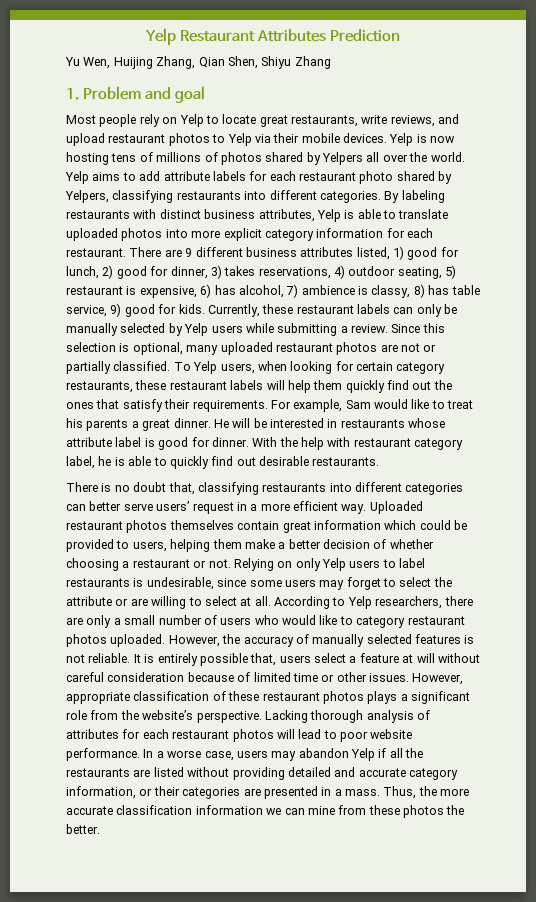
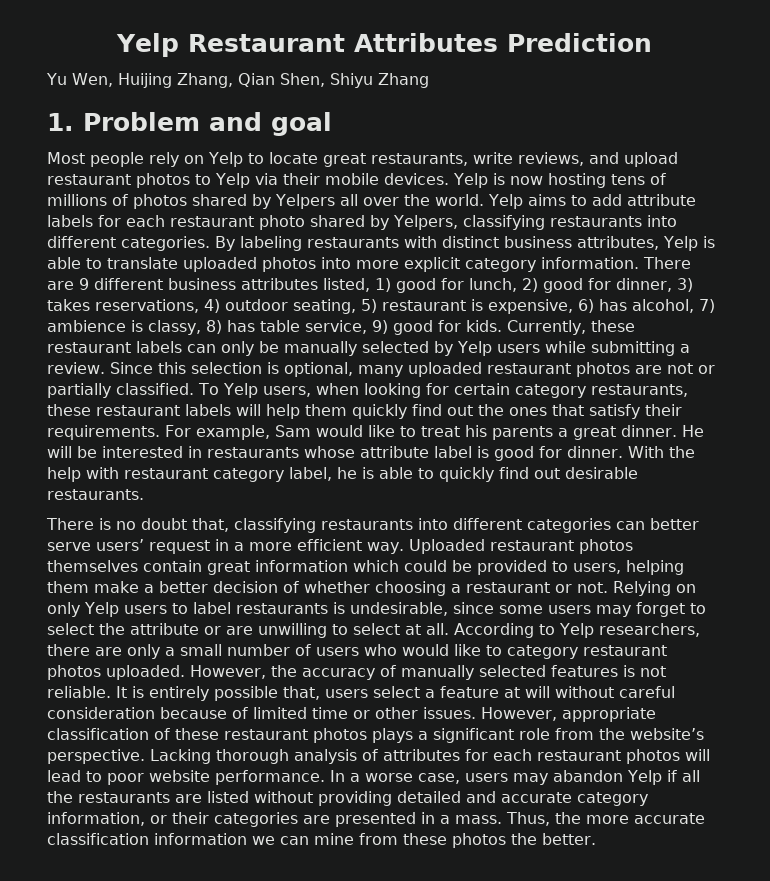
- By labeling restaurants with distinct business attributes, Yelp is able to translate uploaded photos into more explicit category information for each restaurant.
+ By labeling restaurants with distinct business attributes, Yelp is able to translate uploaded photos into more explicit category information.
- Relying on only Yelp users to label restaurants is undesirable, since some users may forget to select the attribute or are willing to select at all.
+ Relying on only Yelp users to label restaurants is undesirable, since some users may forget to select the attribute or are unwilling to select at all.

